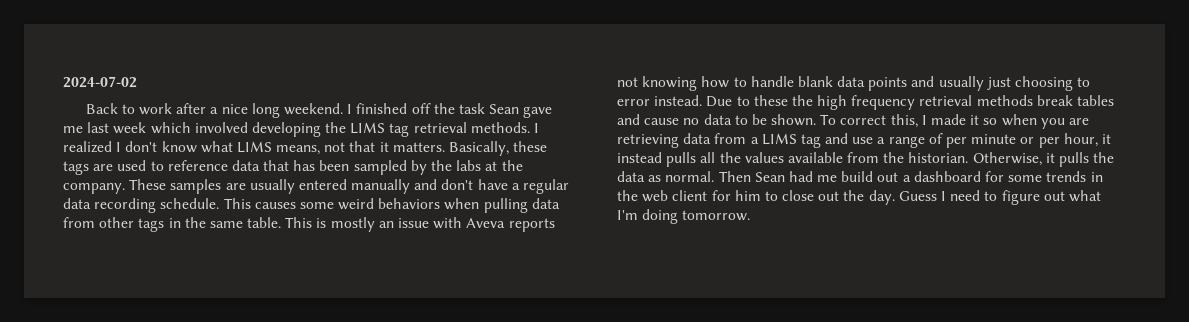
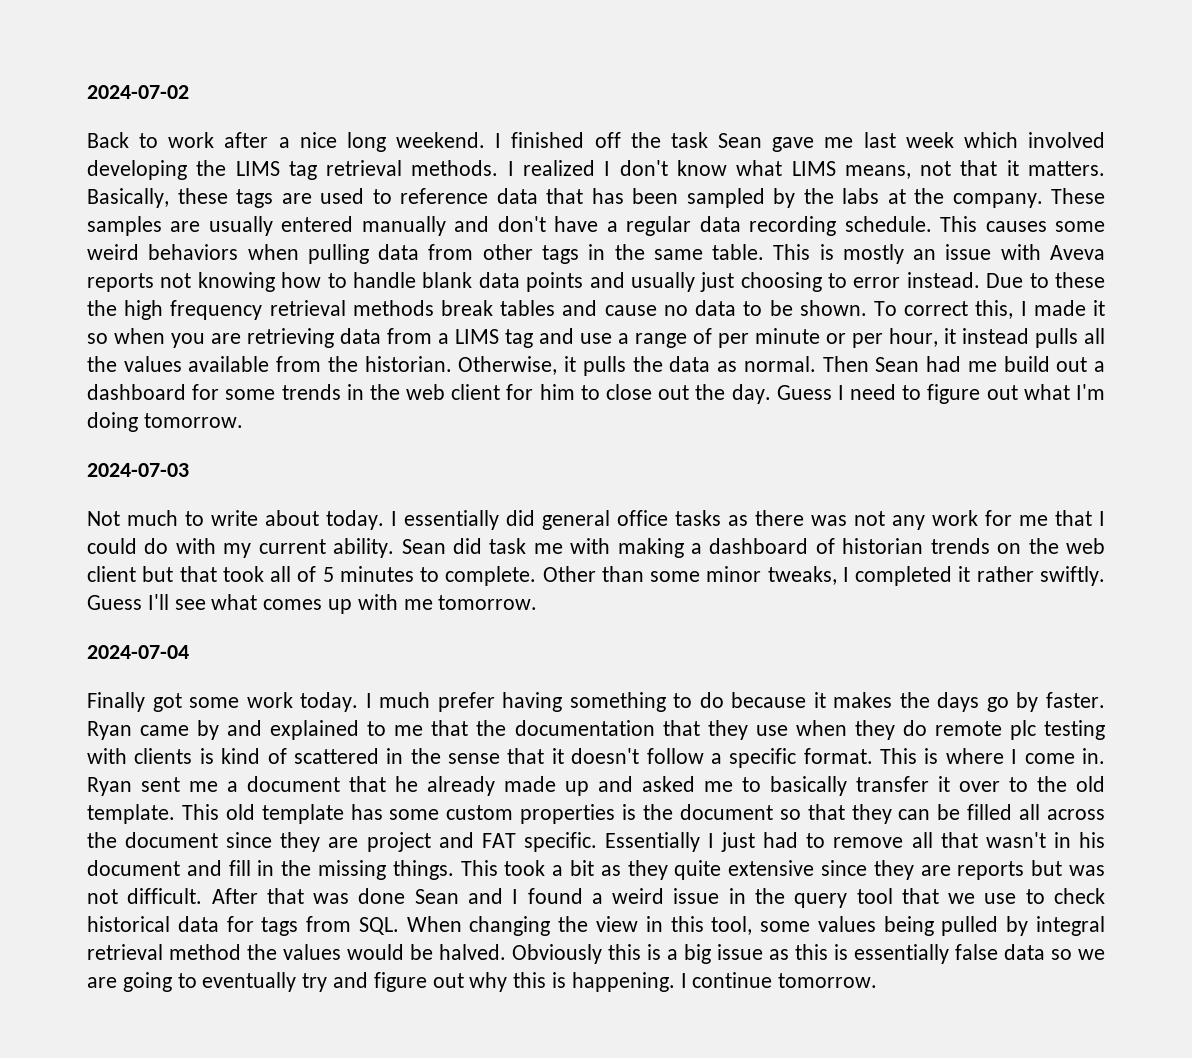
+ 2024-07-03
+ Not much to write about today. I essentially did general office tasks as there was not any work for me that I could do with my current ability. Sean did task me with making a dashboard of historian trends on the web client but that took all of 5 minutes to complete. Other than some minor tweaks, I completed it rather swiftly. Guess I'll see what comes up with me tomorrow.
+ 2024-07-04
+ Finally got some work today. I much prefer having something to do because it makes the days go by faster. Ryan came by and explained to me that the documentation that they use when they do remote plc testing with clients is kind of scattered in the sense that it doesn't follow a specific format. This is where I come in. Ryan sent me a document that he already made up and asked me to basically transfer it over to the old template. This old template has some custom properties is the document so that they can be filled all across the document since they are project and FAT specific. Essentially I just had to remove all that wasn't in his document and fill in the missing things. This took a bit as they quite extensive since they are reports but was not difficult. After that was done Sean and I found a weird issue in the query tool that we use to check historical data for tags from SQL. When changing the view in this tool, some values being pulled by integral retrieval method the values would be halved. Obviously this is a big issue as this is essentially false data so we are going to eventually try and figure out why this is happening. I continue tomorrow.

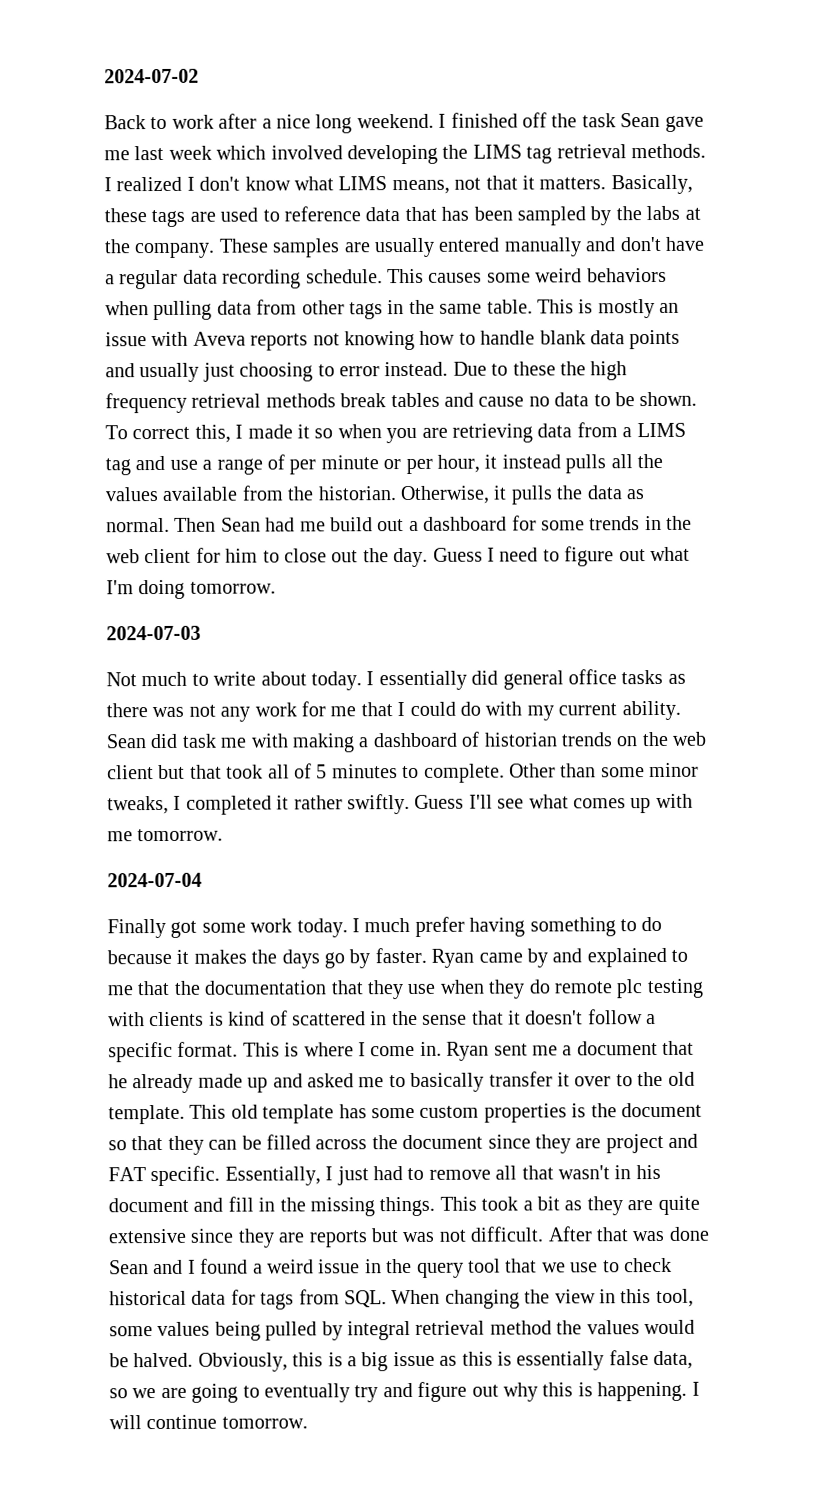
- This old template has some custom properties is the document so that they can be filled all across the document since they are project and FAT specific.
+ This old template has some custom properties is the document so that they can be filled across the document since they are project and FAT specific.
- Essentially I just had to remove all that wasn't in his document and fill in the missing things.
+ Essentially, I just had to remove all that wasn't in his document and fill in the missing things.
- This took a bit as they quite extensive since they are reports but was not difficult.
+ This took a bit as they are quite extensive since they are reports but was not difficult.
- Obviously this is a big issue as this is essentially false data so we are going to eventually try and figure out why this is happening.
+ Obviously, this is a big issue as this is essentially false data, so we are going to eventually try and figure out why this is happening.
- I continue tomorrow.
+ I will continue tomorrow.

